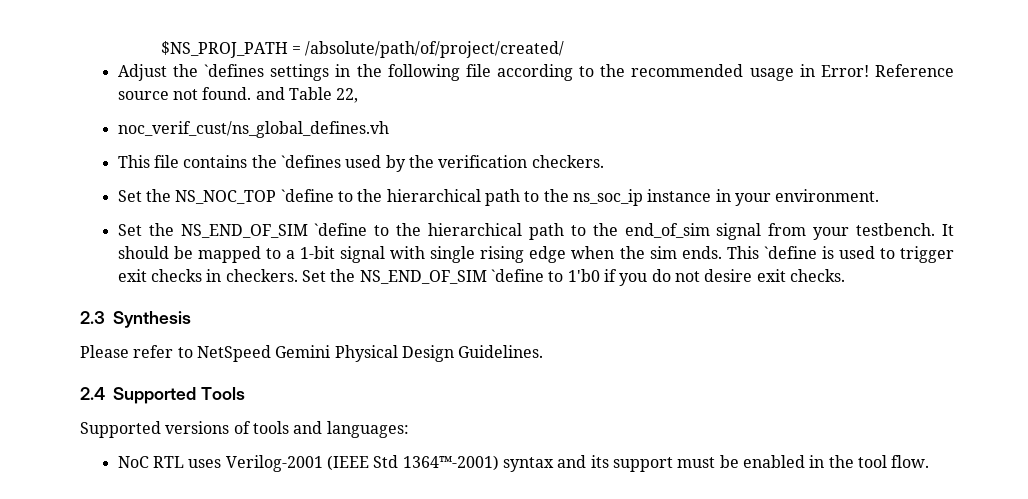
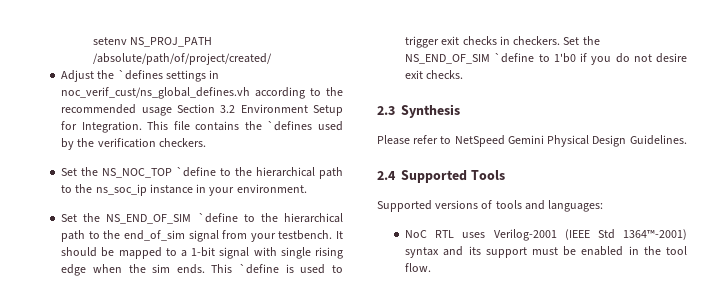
- $NS_PROJ_PATH = /absolute/path/of/project/created/
+ setenv NS_PROJ_PATH /absolute/path/of/project/created/
- Adjust the `defines settings in the following file according to the recommended usage in Error! Reference source not found. and Table 22,
- noc_verif_cust/ns_global_defines.vh
- This file contains the `defines used by the verification checkers.
+ Adjust the `defines settings in noc_verif_cust/ns_global_defines.vh according to the recommended usage Section 3.2 Environment Setup for Integration. This file contains the `defines used by the verification checkers.

